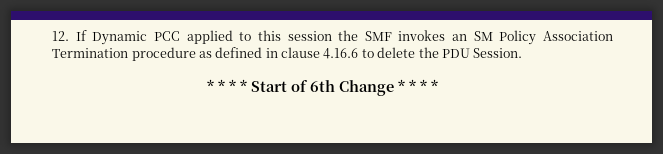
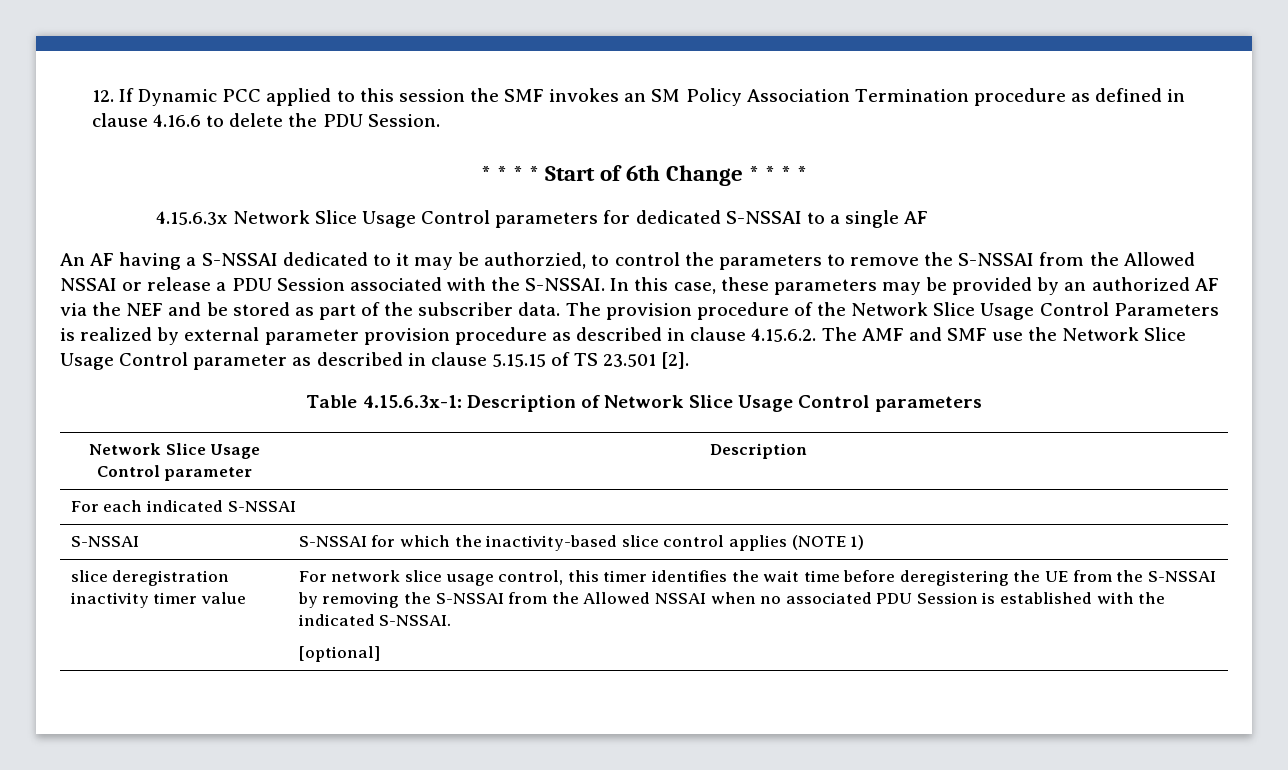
+ 4.15.6.3x Network Slice Usage Control parameters for dedicated S-NSSAI to a single AF
+ An AF having a S-NSSAI dedicated to it may be authorzied, to control the parameters to remove the S-NSSAI from the Allowed NSSAI or release a PDU Session associated with the S-NSSAI. In this case, these parameters may be provided by an authorized AF via the NEF and be stored as part of the subscriber data. The provision procedure of the Network Slice Usage Control Parameters is realized by external parameter provision procedure as described in clause 4.15.6.2. The AMF and SMF use the Network Slice Usage Control parameter as described in clause 5.15.15 of TS 23.501 [2].
+ Table 4.15.6.3x-1: Description of Network Slice Usage Control parameters
+ Network Slice Usage Control parameter | Description
+ For each indicated S-NSSAI
+ S-NSSAI | S-NSSAI for which the inactivity-based slice control applies (NOTE 1)
+ slice deregistration inactivity timer value | For network slice usage control, this timer identifies the wait time before deregistering the UE from the S-NSSAI by removing the S-NSSAI from the Allowed NSSAI when no associated PDU Session is established with the indicated S-NSSAI.
+ [optional]

